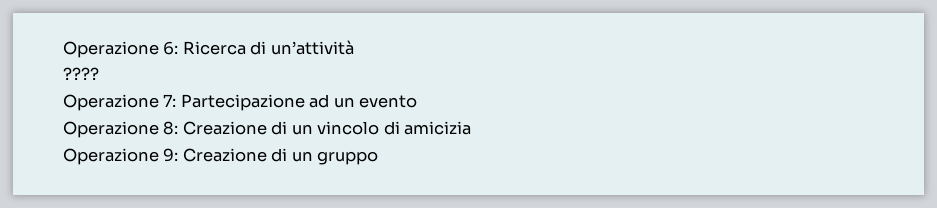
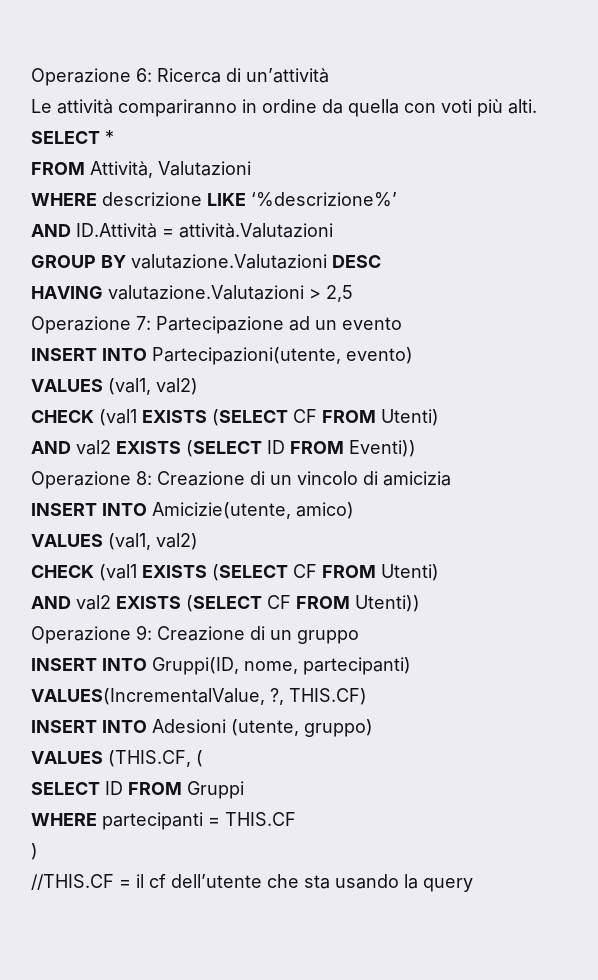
- ????
+ Le attività compariranno in ordine da quella con voti più alti.
+ SELECT *
+ FROM Attività, Valutazioni
+ WHERE descrizione LIKE ‘%descrizione%’
+ AND ID.Attività = attività.Valutazioni
+ GROUP BY valutazione.Valutazioni DESC
+ HAVING valutazione.Valutazioni > 2,5
+ INSERT INTO Partecipazioni(utente, evento)
+ VALUES (val1, val2)
+ CHECK (val1 EXISTS (SELECT CF FROM Utenti)
+ AND val2 EXISTS (SELECT ID FROM Eventi))
+ INSERT INTO Amicizie(utente, amico)
+ VALUES (val1, val2)
+ CHECK (val1 EXISTS (SELECT CF FROM Utenti)
+ AND val2 EXISTS (SELECT CF FROM Utenti))
+ INSERT INTO Gruppi(ID, nome, partecipanti)
+ VALUES(IncrementalValue, ?, THIS.CF)
+ INSERT INTO Adesioni (utente, gruppo)
+ VALUES (THIS.CF, (
+ SELECT ID FROM Gruppi
+ WHERE partecipanti = THIS.CF
+ )
+ //THIS.CF = il cf dell’utente che sta usando la query

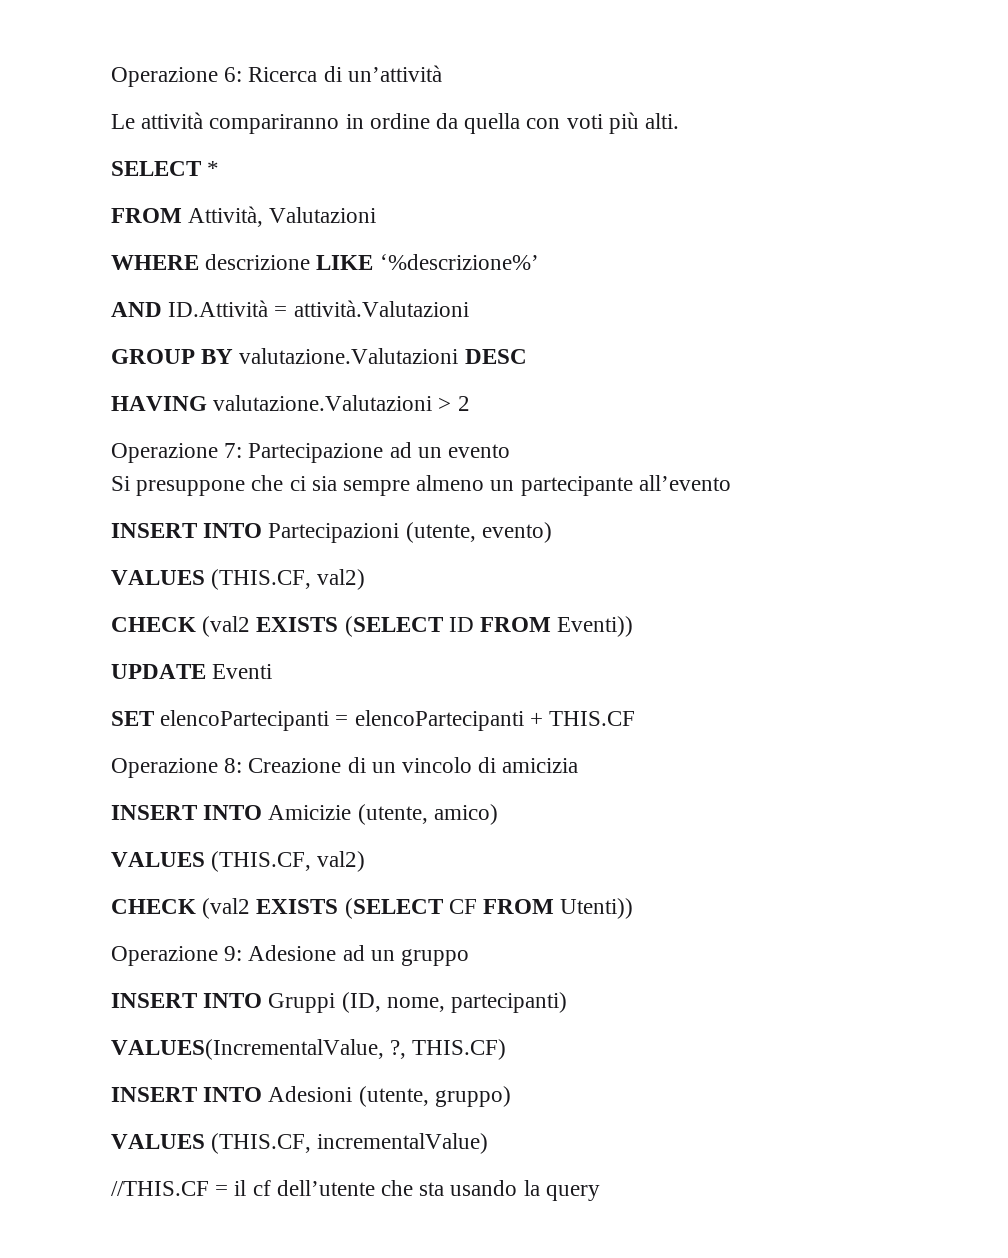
- HAVING valutazione.Valutazioni > 2,5
+ HAVING valutazione.Valutazioni > 2
- INSERT INTO Partecipazioni(utente, evento)
- VALUES (val1, val2)
- CHECK (val1 EXISTS (SELECT CF FROM Utenti)
- AND val2 EXISTS (SELECT ID FROM Eventi))
+ Si presuppone che ci sia sempre almeno un partecipante all’evento
+ INSERT INTO Partecipazioni (utente, evento)
+ VALUES (THIS.CF, val2)
+ CHECK (val2 EXISTS (SELECT ID FROM Eventi))
+ UPDATE Eventi
+ SET elencoPartecipanti = elencoPartecipanti + THIS.CF
- INSERT INTO Amicizie(utente, amico)
- VALUES (val1, val2)
- CHECK (val1 EXISTS (SELECT CF FROM Utenti)
- AND val2 EXISTS (SELECT CF FROM Utenti))
+ INSERT INTO Amicizie (utente, amico)
+ VALUES (THIS.CF, val2)
+ CHECK (val2 EXISTS (SELECT CF FROM Utenti))
- Operazione 9: Creazione di un gruppo
+ Operazione 9: Adesione ad un gruppo
- INSERT INTO Gruppi(ID, nome, partecipanti)
+ INSERT INTO Gruppi (ID, nome, partecipanti)
- VALUES (THIS.CF, (
- SELECT ID FROM Gruppi
- WHERE partecipanti = THIS.CF
- )
+ VALUES (THIS.CF, incrementalValue)

